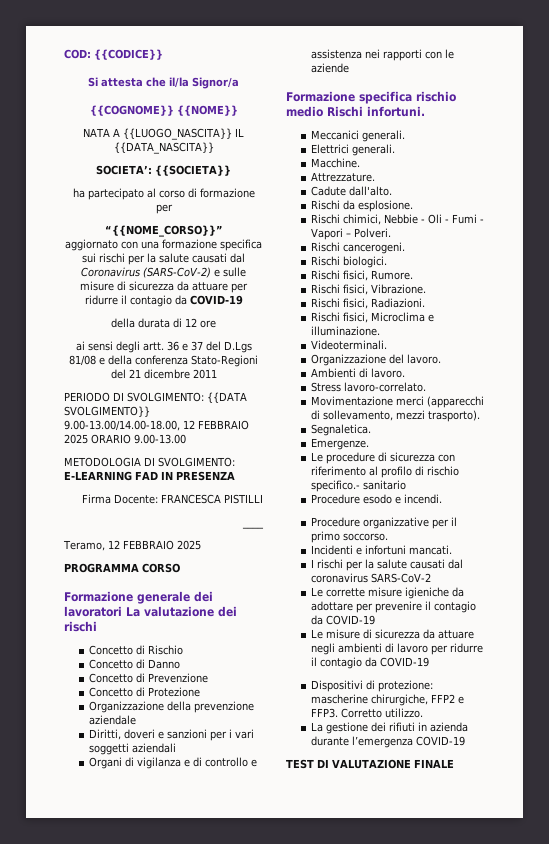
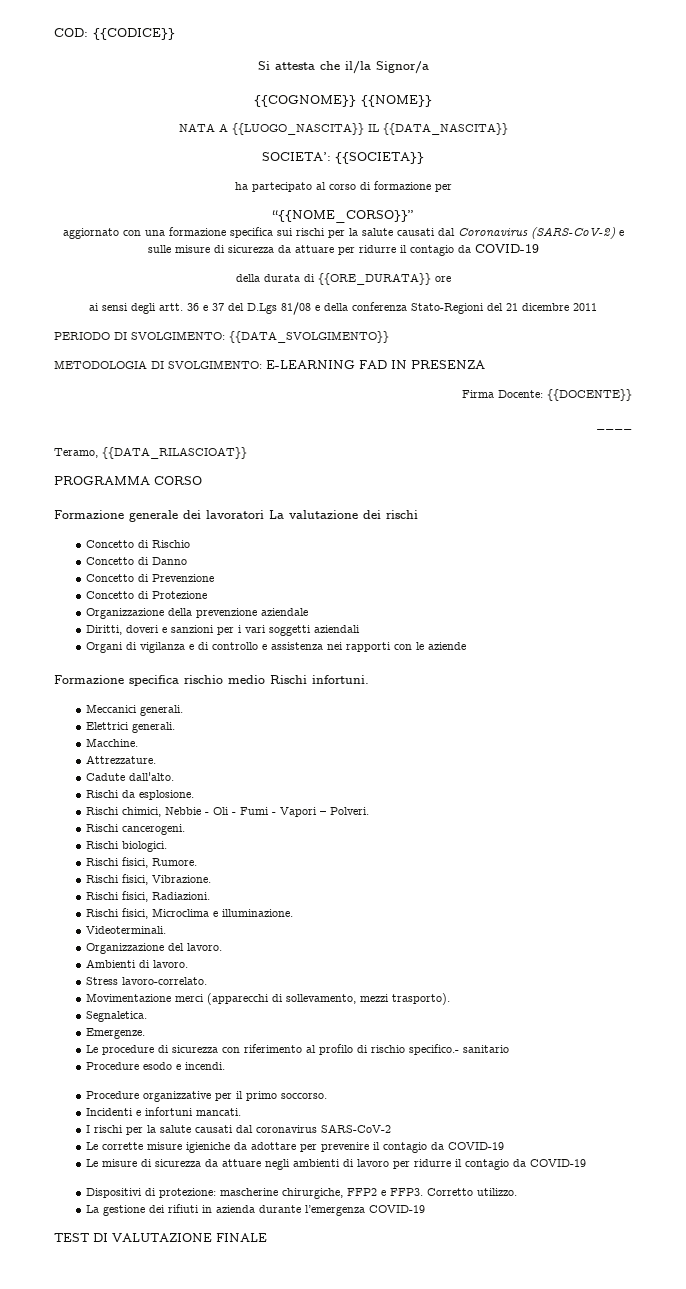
- della durata di 12 ore
+ della durata di {{ORE_DURATA}} ore
- PERIODO DI SVOLGIMENTO: {{DATA SVOLGIMENTO}} 9.00-13.00/14.00-18.00, 12 FEBBRAIO 2025 ORARIO 9.00-13.00
+ PERIODO DI SVOLGIMENTO: {{DATA_SVOLGIMENTO}}
- Firma Docente: FRANCESCA PISTILLI
+ Firma Docente: {{DOCENTE}}
- Teramo, 12 FEBBRAIO 2025
+ Teramo, {{DATA_RILASCIOAT}}

